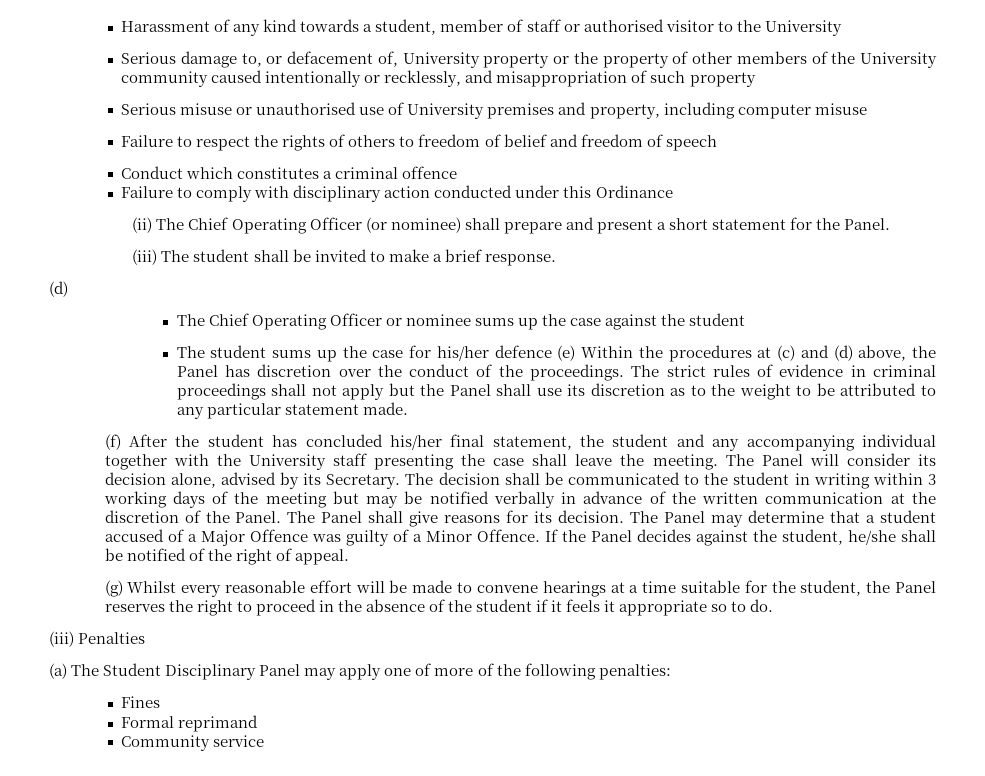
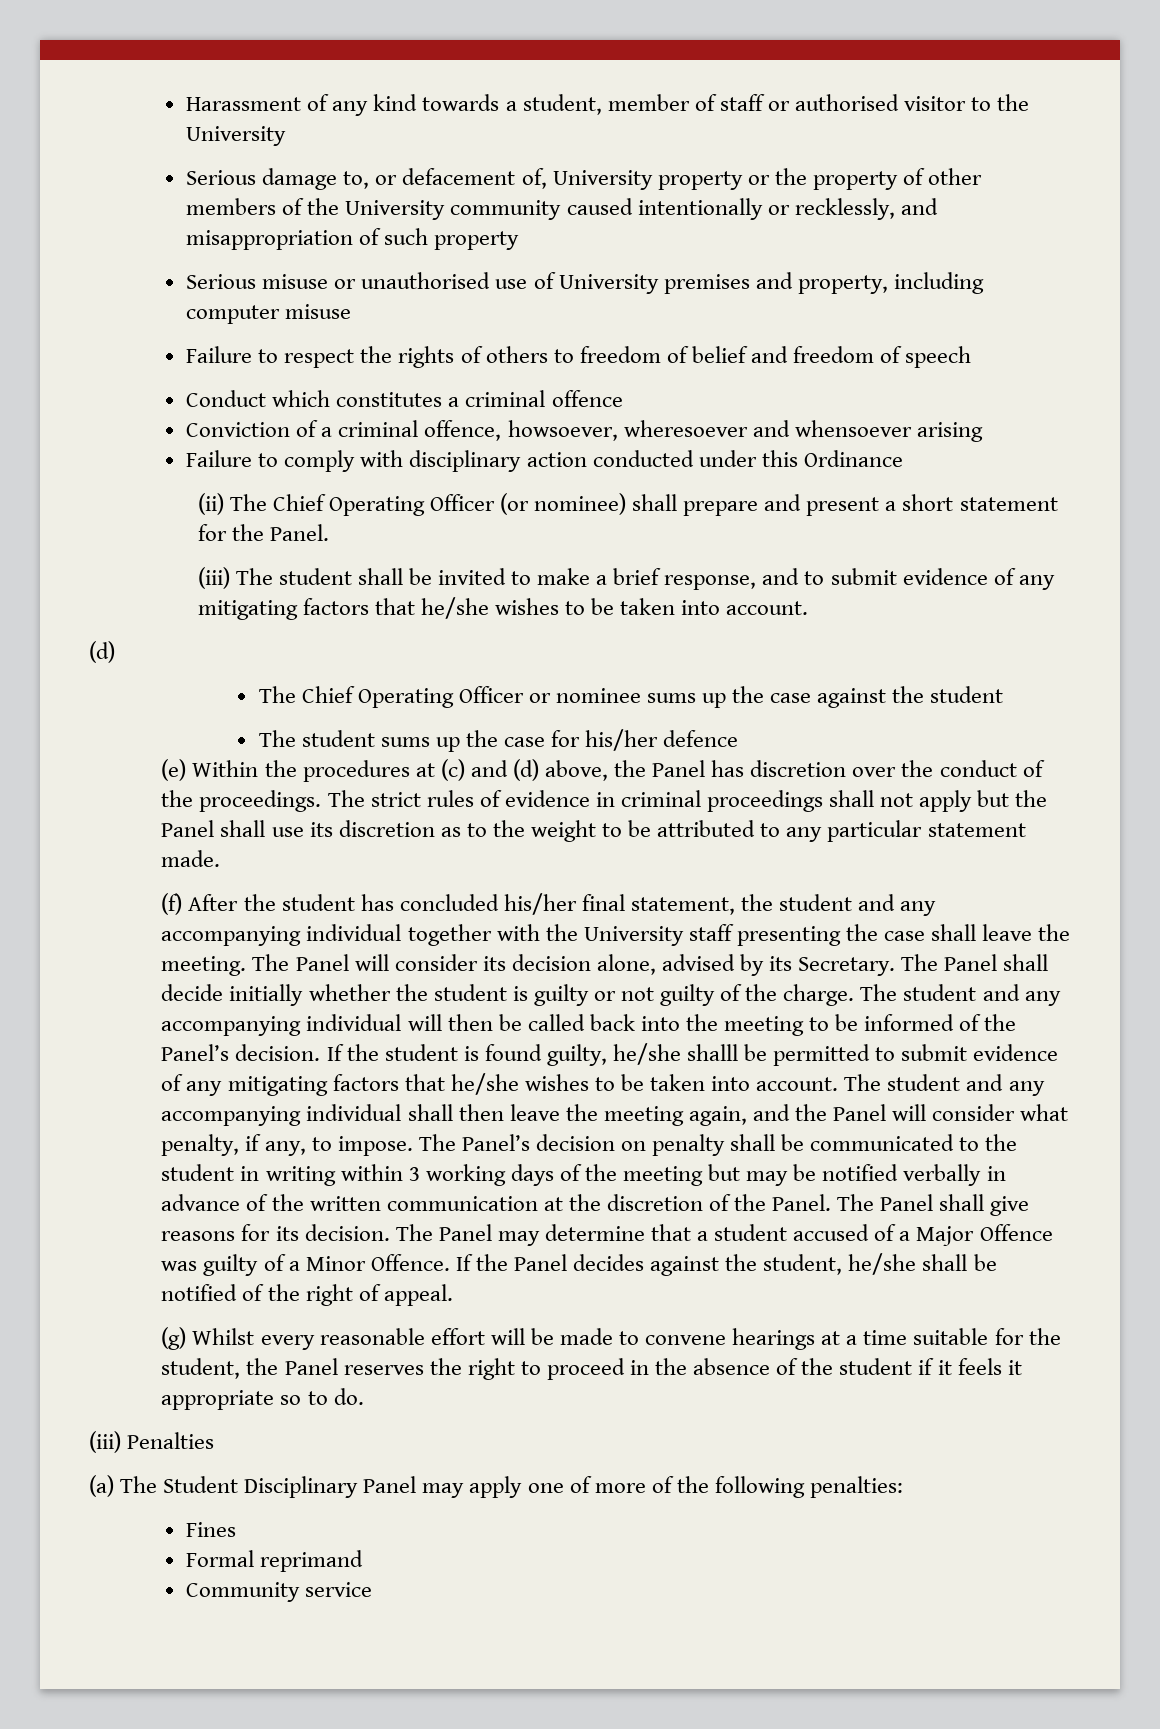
+ Conviction of a criminal offence, howsoever, wheresoever and whensoever arising
- (iii) The student shall be invited to make a brief response.
+ (iii) The student shall be invited to make a brief response, and to submit evidence of any mitigating factors that he/she wishes to be taken into account.
- The student sums up the case for his/her defence (e) Within the procedures at (c) and (d) above, the Panel has discretion over the conduct of the proceedings.
+ The student sums up the case for his/her defence
+ (e) Within the procedures at (c) and (d) above, the Panel has discretion over the conduct of the proceedings.
- The decision shall be communicated to the student in writing within 3 working days of the meeting but may be notified verbally in advance of the written communication at the discretion of the Panel.
+ The Panel shall decide initially whether the student is guilty or not guilty of the charge. The student and any accompanying individual will then be called back into the meeting to be informed of the Panel’s decision. If the student is found guilty, he/she shalll be permitted to submit evidence of any mitigating factors that he/she wishes to be taken into account. The student and any accompanying individual shall then leave the meeting again, and the Panel will consider what penalty, if any, to impose. The Panel’s decision on penalty shall be communicated to the student in writing within 3 working days of the meeting but may be notified verbally in advance of the written communication at the discretion of the Panel.

